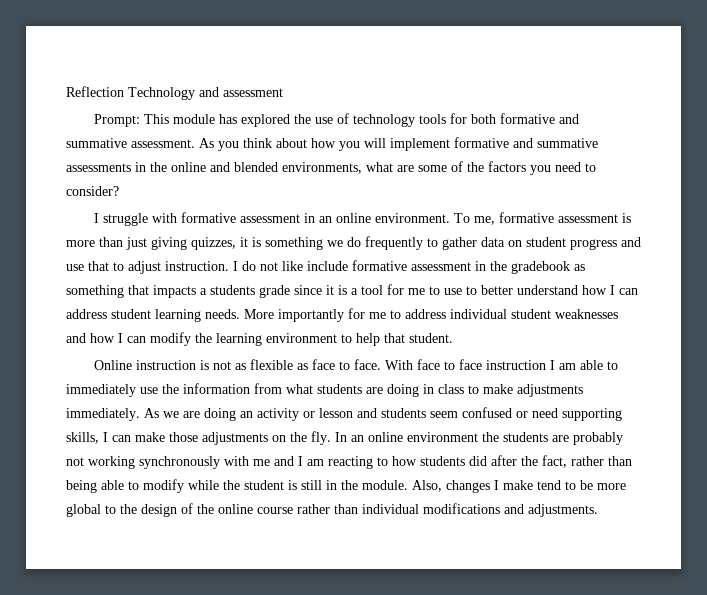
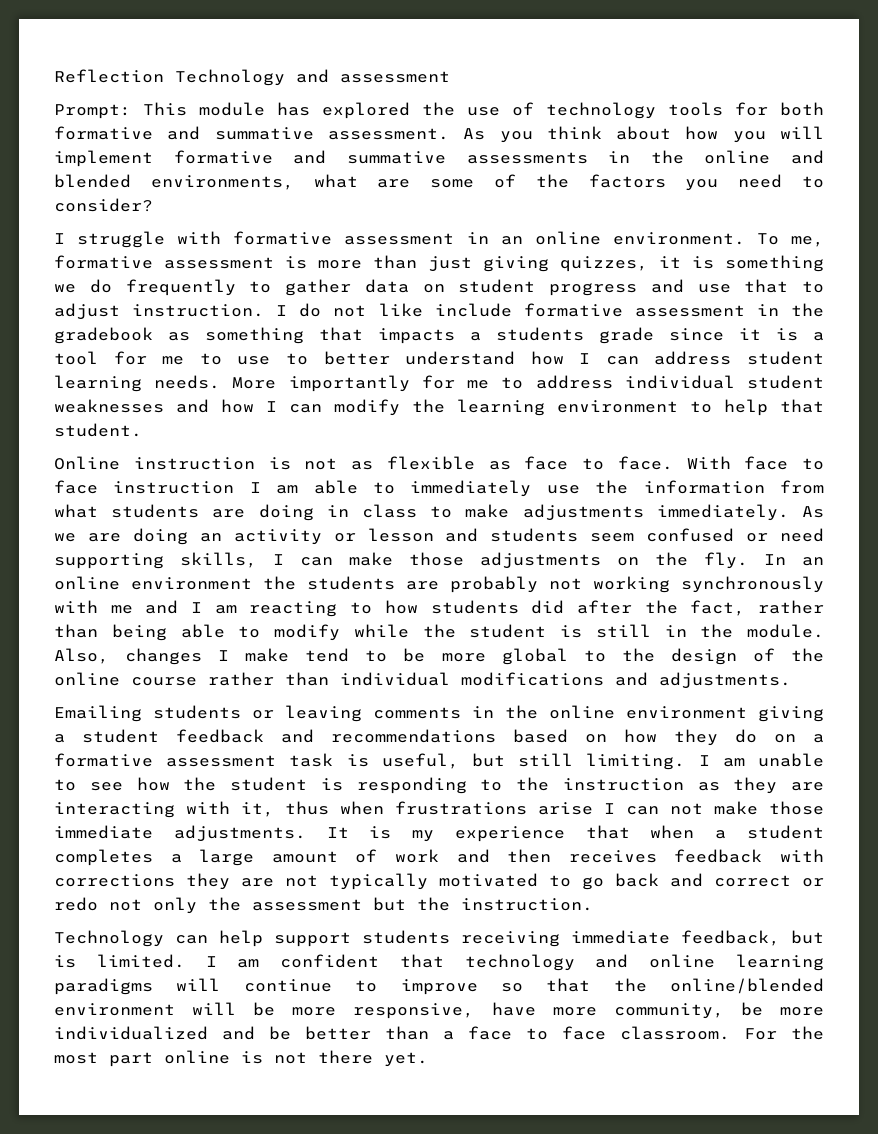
+ Emailing students or leaving comments in the online environment giving a student feedback and recommendations based on how they do on a formative assessment task is useful, but still limiting. I am unable to see how the student is responding to the instruction as they are interacting with it, thus when frustrations arise I can not make those immediate adjustments. It is my experience that when a student completes a large amount of work and then receives feedback with corrections they are not typically motivated to go back and correct or redo not only the assessment but the instruction.
+ Technology can help support students receiving immediate feedback, but is limited. I am confident that technology and online learning paradigms will continue to improve so that the online/blended environment will be more responsive, have more community, be more individualized and be better than a face to face classroom. For the most part online is not there yet.

